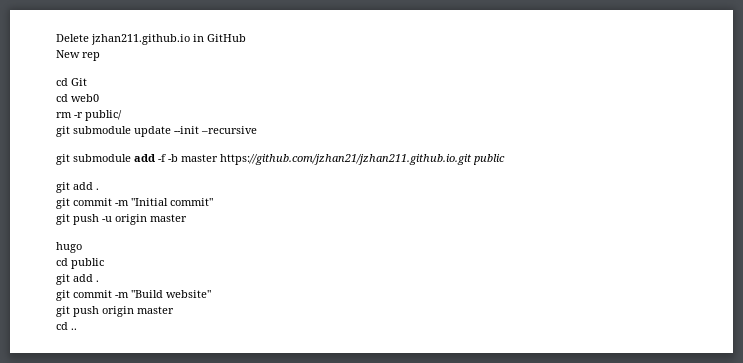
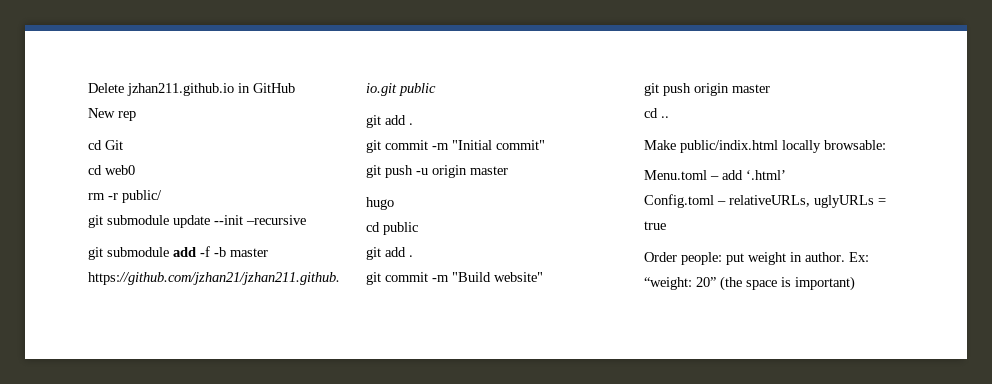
+ Make public/indix.html locally browsable:
+ Menu.toml – add ‘.html’
+ Config.toml – relativeURLs, uglyURLs = true
+ Order people: put weight in author. Ex: “weight: 20” (the space is important)

